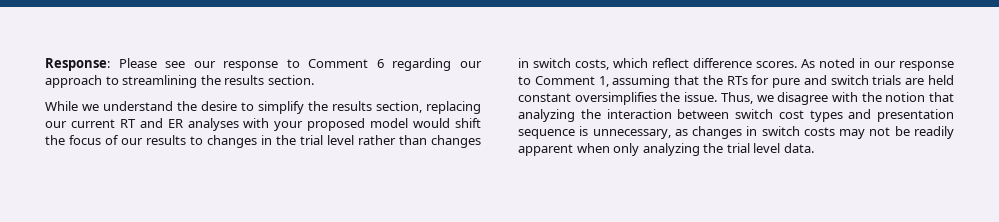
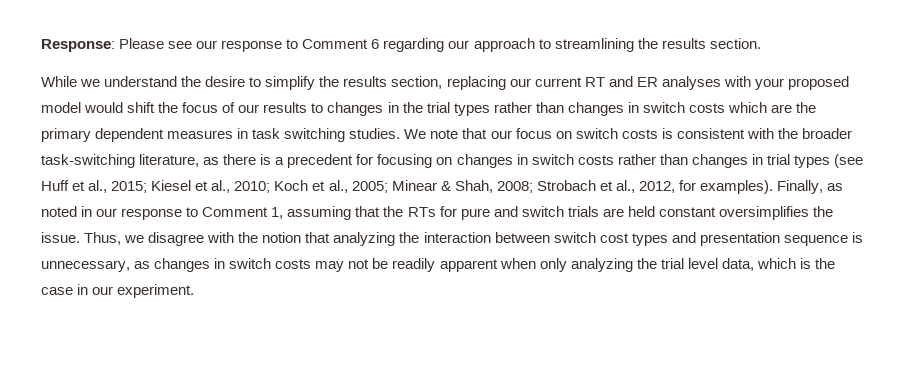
- While we understand the desire to simplify the results section, replacing our current RT and ER analyses with your proposed model would shift the focus of our results to changes in the trial level rather than changes in switch costs, which reflect difference scores. As noted in our response to Comment 1, assuming that the RTs for pure and switch trials are held constant oversimplifies the issue.
+ While we understand the desire to simplify the results section, replacing our current RT and ER analyses with your proposed model would shift the focus of our results to changes in the trial types rather than changes in switch costs which are the primary dependent measures in task switching studies. We note that our focus on switch costs is consistent with the broader task-switching literature, as there is a precedent for focusing on changes in switch costs rather than changes in trial types (see Huff et al., 2015; Kiesel et al., 2010; Koch et al., 2005; Minear & Shah, 2008; Strobach et al., 2012, for examples). Finally, as noted in our response to Comment 1, assuming that the RTs for pure and switch trials are held constant oversimplifies the issue.
- Thus, we disagree with the notion that analyzing the interaction between switch cost types and presentation sequence is unnecessary, as changes in switch costs may not be readily apparent when only analyzing the trial level data.
+ Thus, we disagree with the notion that analyzing the interaction between switch cost types and presentation sequence is unnecessary, as changes in switch costs may not be readily apparent when only analyzing the trial level data, which is the case in our experiment.

